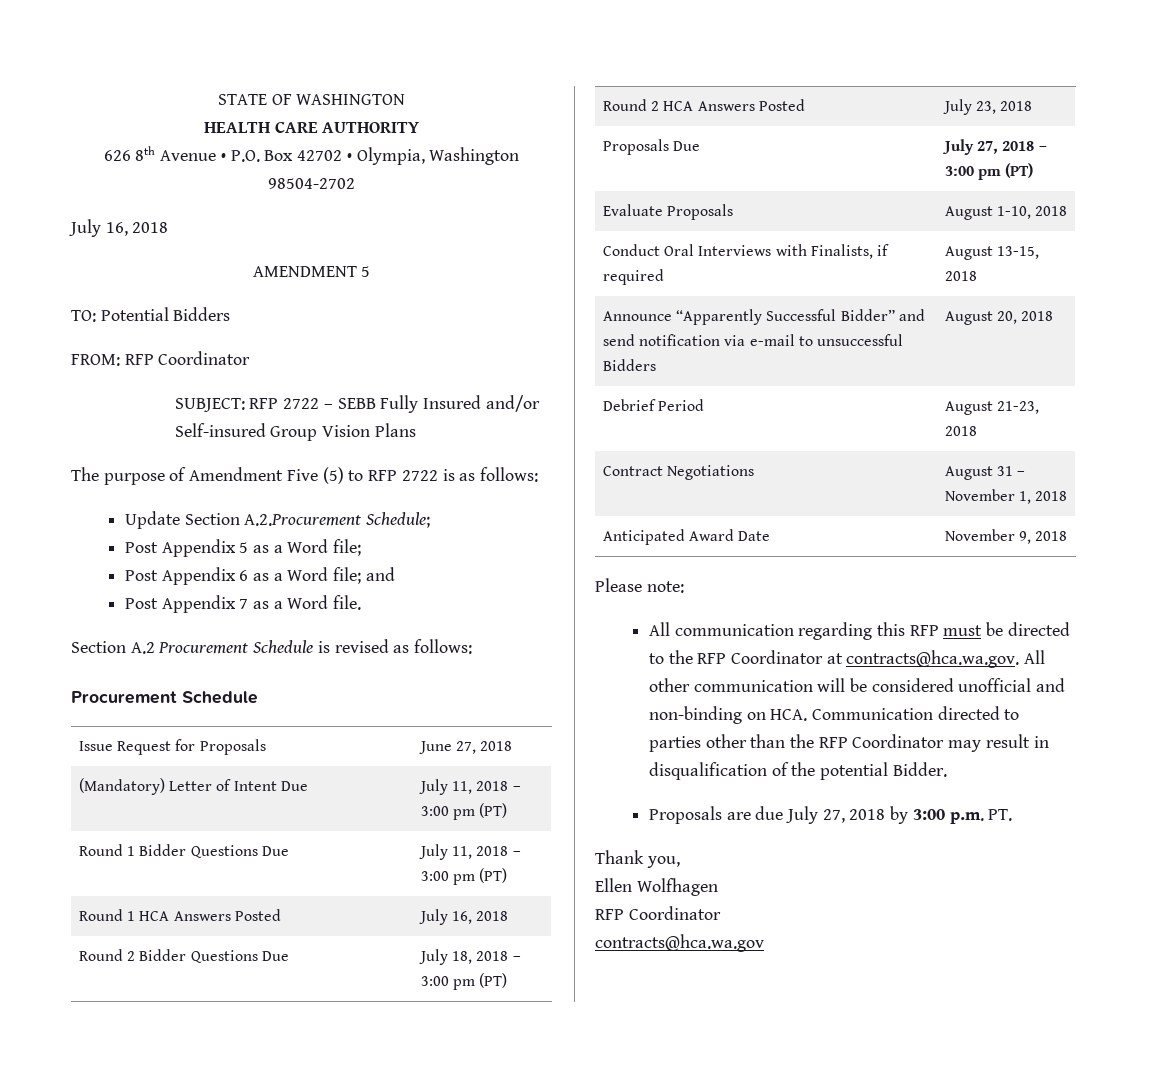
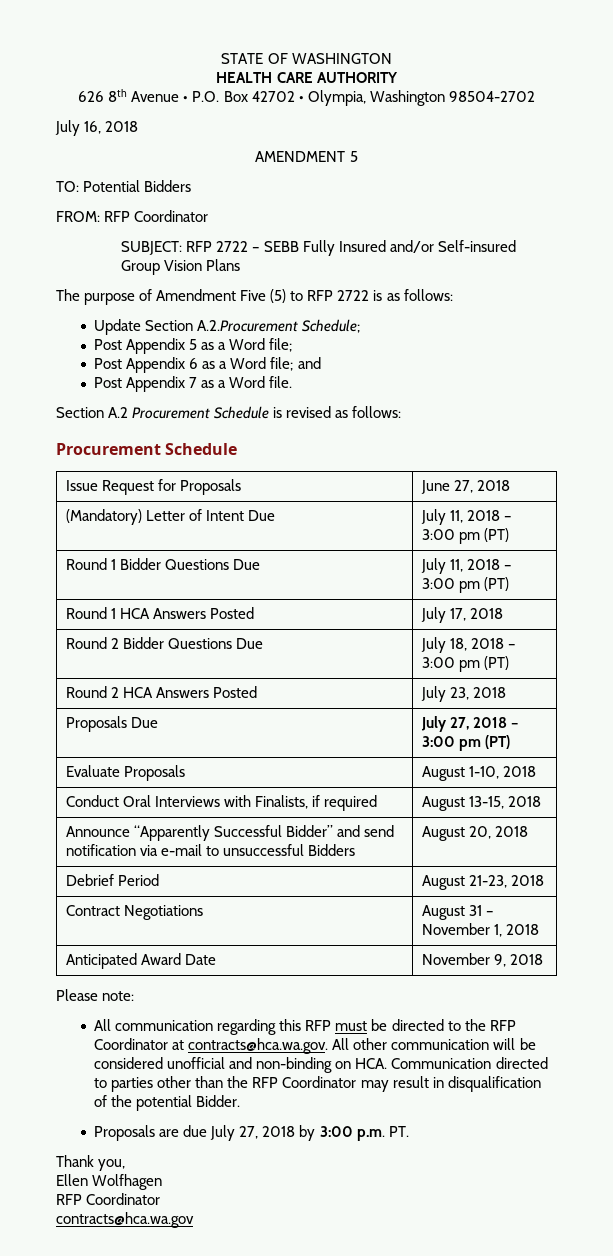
- Round 1 HCA Answers Posted | July 16, 2018
+ Round 1 HCA Answers Posted | July 17, 2018

